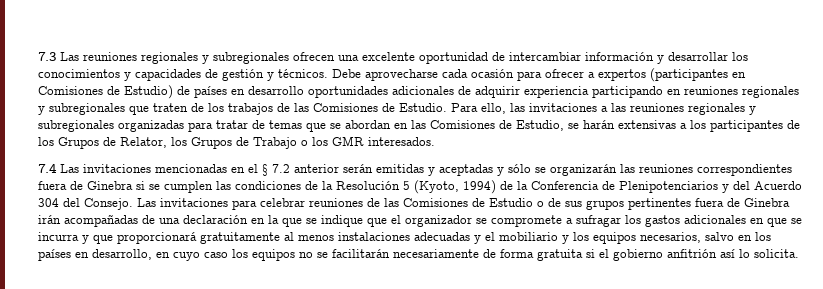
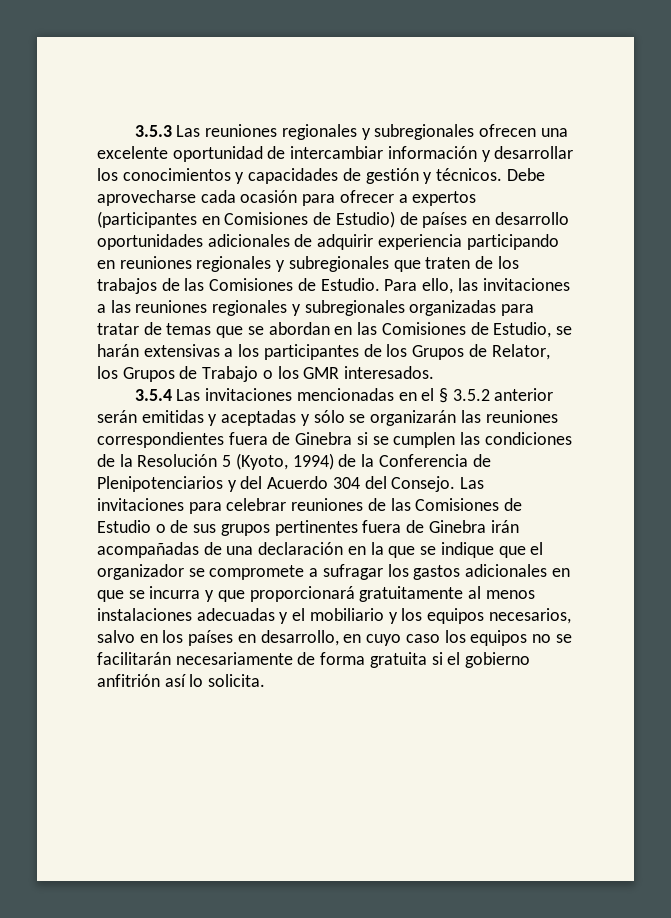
- 7.3 Las reuniones regionales y subregionales ofrecen una excelente oportunidad de intercambiar información y desarrollar los conocimientos y capacidades de gestión y técnicos.
+ 3.5.3 Las reuniones regionales y subregionales ofrecen una excelente oportunidad de intercambiar información y desarrollar los conocimientos y capacidades de gestión y técnicos.
- 7.4 Las invitaciones mencionadas en el § 7.2 anterior serán emitidas y aceptadas y sólo se organizarán las reuniones correspondientes fuera de Ginebra si se cumplen las condiciones de la Resolución 5 (Kyoto, 1994) de la Conferencia de Plenipotenciarios y del Acuerdo 304 del Consejo.
+ 3.5.4 Las invitaciones mencionadas en el § 3.5.2 anterior serán emitidas y aceptadas y sólo se organizarán las reuniones correspondientes fuera de Ginebra si se cumplen las condiciones de la Resolución 5 (Kyoto, 1994) de la Conferencia de Plenipotenciarios y del Acuerdo 304 del Consejo.

